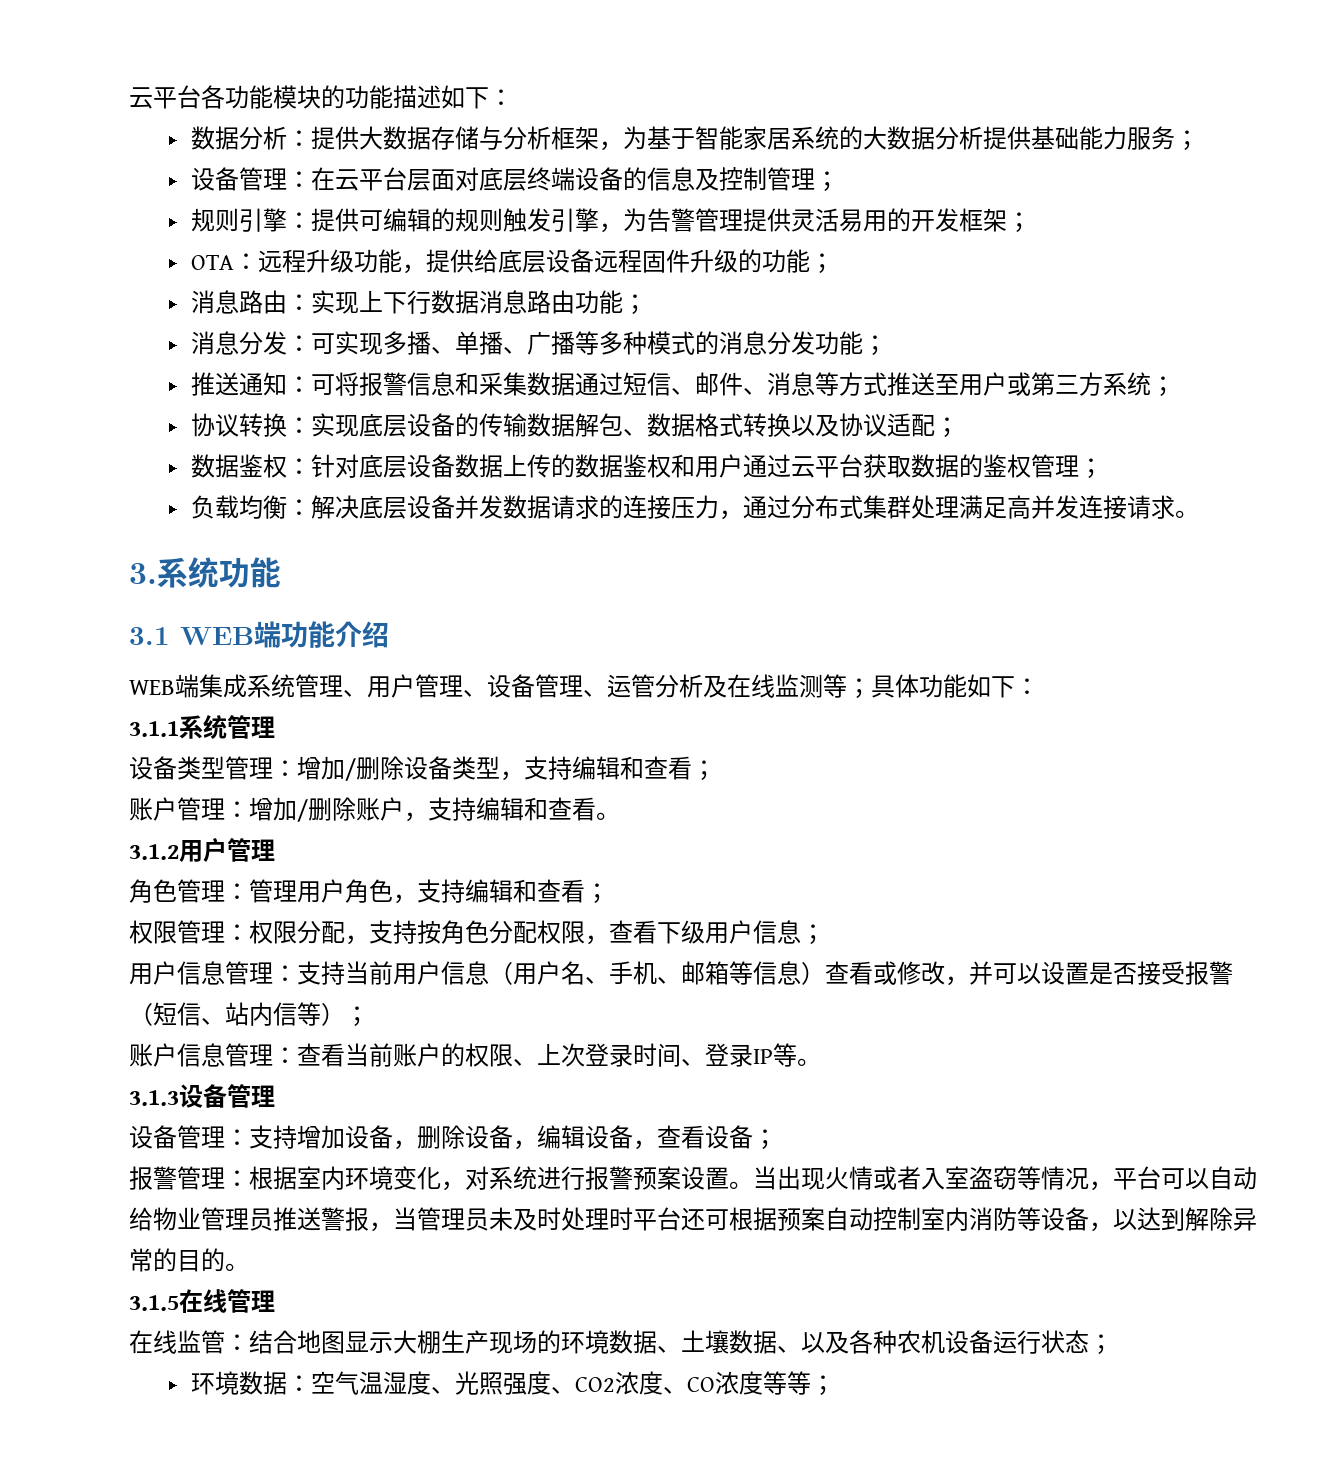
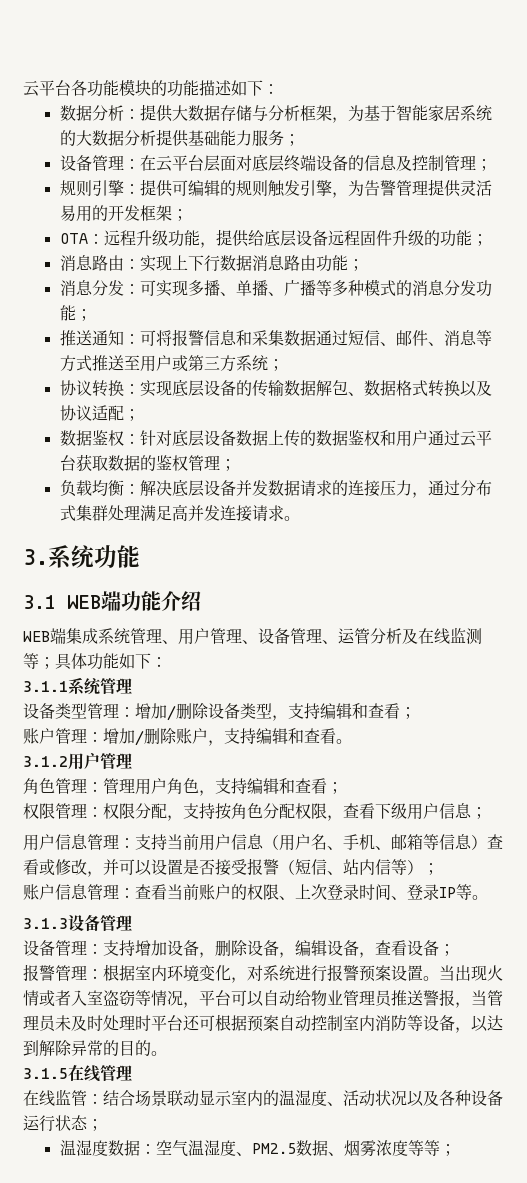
- 在线监管：结合地图显示大棚生产现场的环境数据、土壤数据、以及各种农机设备运行状态；
+ 在线监管：结合场景联动显示室内的温湿度、活动状况以及各种设备运行状态；
- 环境数据：空气温湿度、光照强度、CO2浓度、CO浓度等等；
+ 温湿度数据：空气温湿度、PM2.5数据、烟雾浓度等等；

